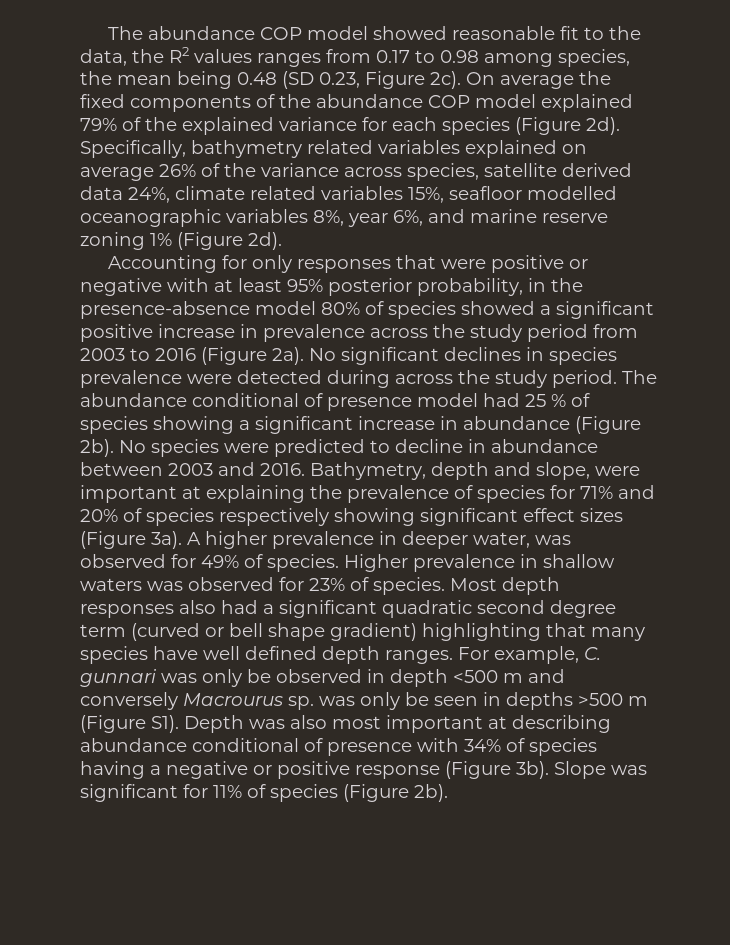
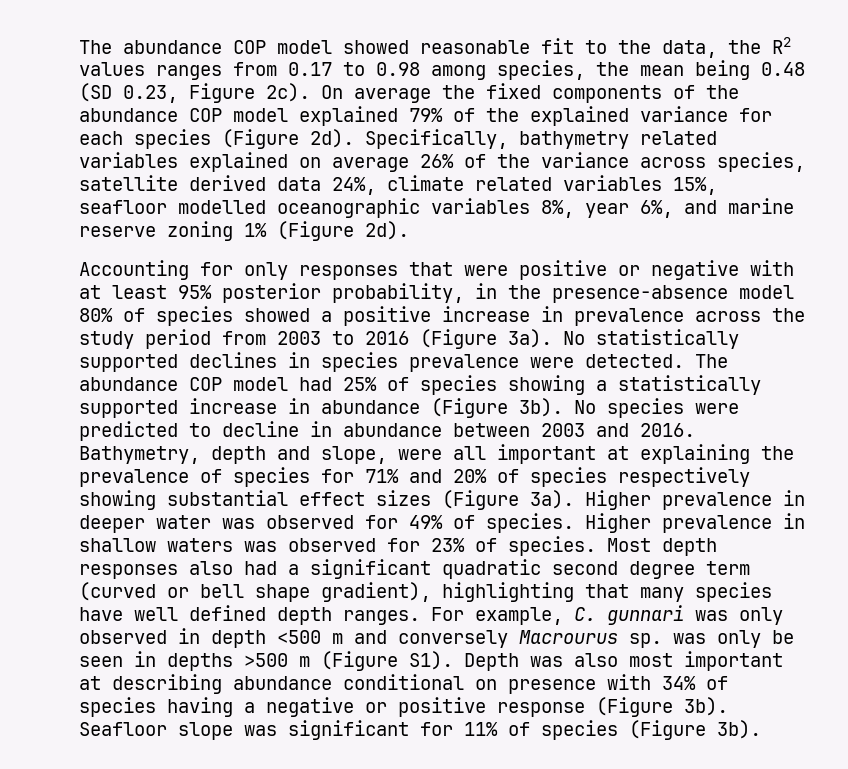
- Accounting for only responses that were positive or negative with at least 95% posterior probability, in the presence-absence model 80% of species showed a significant positive increase in prevalence across the study period from 2003 to 2016 (Figure 2a). No significant declines in species prevalence were detected during across the study period. The abundance conditional of presence model had 25 % of species showing a significant increase in abundance (Figure 2b).
+ Accounting for only responses that were positive or negative with at least 95% posterior probability, in the presence-absence model 80% of species showed a positive increase in prevalence across the study period from 2003 to 2016 (Figure 3a). No statistically supported declines in species prevalence were detected. The abundance COP model had 25% of species showing a statistically supported increase in abundance (Figure 3b).
- Bathymetry, depth and slope, were important at explaining the prevalence of species for 71% and 20% of species respectively showing significant effect sizes (Figure 3a).
+ Bathymetry, depth and slope, were all important at explaining the prevalence of species for 71% and 20% of species respectively showing substantial effect sizes (Figure 3a).
- A higher prevalence in deeper water, was observed for 49% of species.
+ Higher prevalence in deeper water was observed for 49% of species.
- Most depth responses also had a significant quadratic second degree term (curved or bell shape gradient) highlighting that many species have well defined depth ranges.
+ Most depth responses also had a significant quadratic second degree term (curved or bell shape gradient), highlighting that many species have well defined depth ranges.
- For example, C. gunnari was only be observed in depth <500 m and conversely Macrourus sp. was only be seen in depths >500 m (Figure S1). Depth was also most important at describing abundance conditional of presence with 34% of species having a negative or positive response (Figure 3b).
+ For example, C. gunnari was only observed in depth <500 m and conversely Macrourus sp. was only be seen in depths >500 m (Figure S1). Depth was also most important at describing abundance conditional on presence with 34% of species having a negative or positive response (Figure 3b).
- Slope was significant for 11% of species (Figure 2b).
+ Seafloor slope was significant for 11% of species (Figure 3b).

